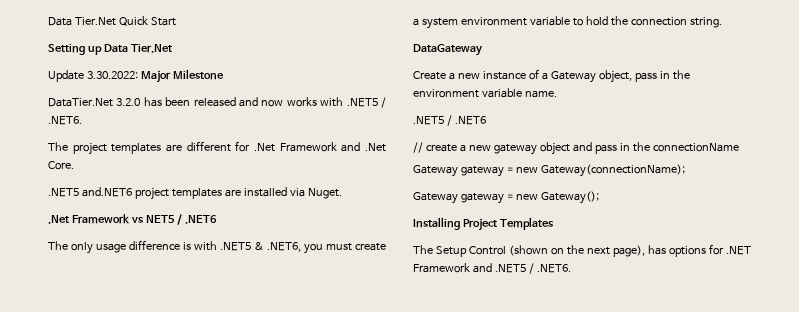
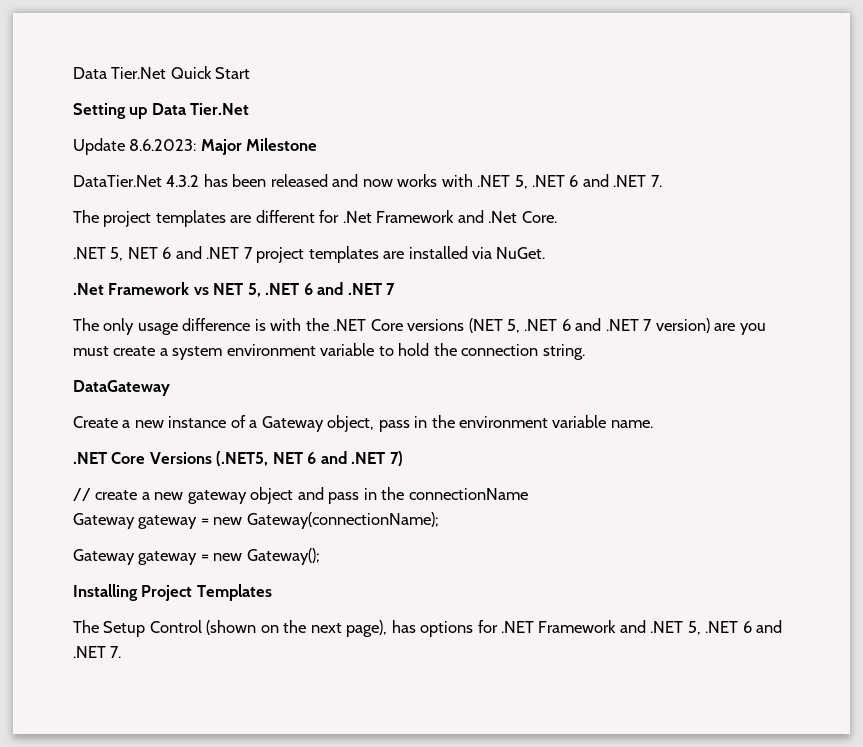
- Update 3.30.2022: Major Milestone
+ Update 8.6.2023: Major Milestone
- DataTier.Net 3.2.0 has been released and now works with .NET5 / .NET6.
+ DataTier.Net 4.3.2 has been released and now works with .NET 5, .NET 6 and .NET 7.
- .NET5 and.NET6 project templates are installed via Nuget.
+ .NET 5, NET 6 and .NET 7 project templates are installed via NuGet.
- .Net Framework vs NET5 / .NET6
+ .Net Framework vs NET 5, .NET 6 and .NET 7
- The only usage difference is with .NET5 & .NET6, you must create a system environment variable to hold the connection string.
+ The only usage difference is with the .NET Core versions (NET 5, .NET 6 and .NET 7 version) are you must create a system environment variable to hold the connection string.
- .NET5 / .NET6
+ .NET Core Versions (.NET5, NET 6 and .NET 7)
- The Setup Control (shown on the next page), has options for .NET Framework and .NET5 / .NET6.
+ The Setup Control (shown on the next page), has options for .NET Framework and .NET 5, .NET 6 and .NET 7.

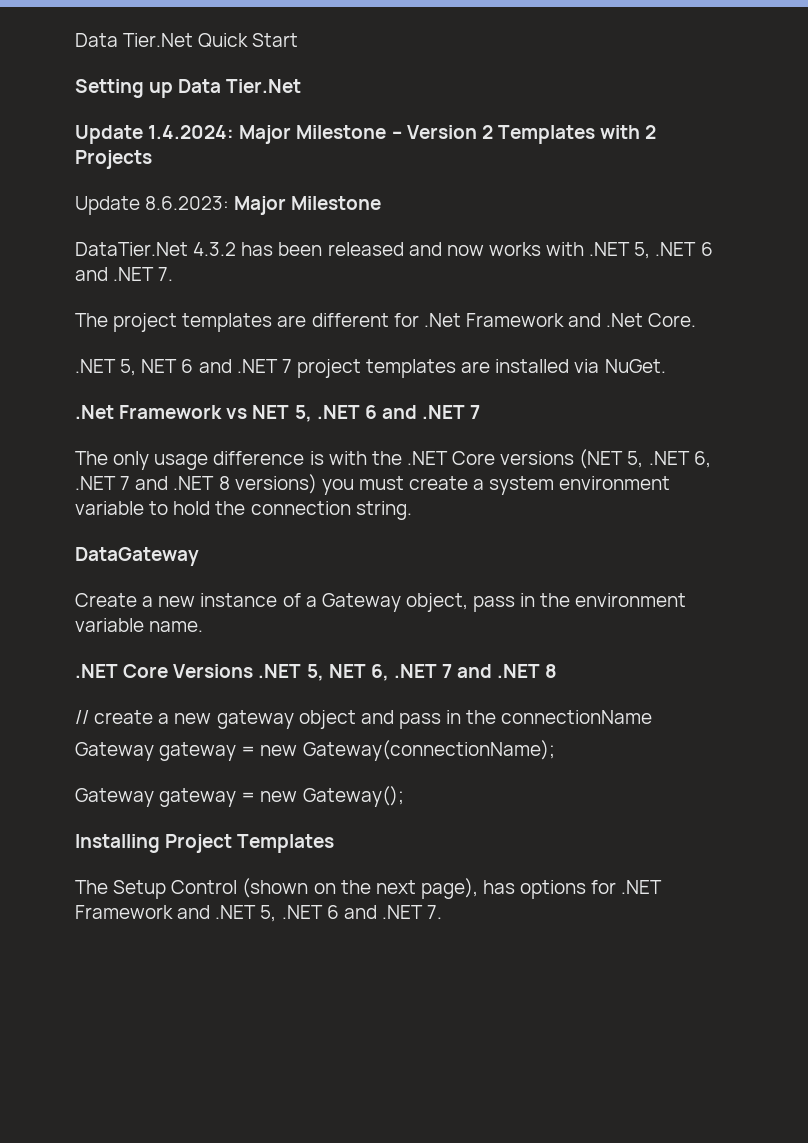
+ Update 1.4.2024: Major Milestone – Version 2 Templates with 2 Projects
- The only usage difference is with the .NET Core versions (NET 5, .NET 6 and .NET 7 version) are you must create a system environment variable to hold the connection string.
+ The only usage difference is with the .NET Core versions (NET 5, .NET 6, .NET 7 and .NET 8 versions) you must create a system environment variable to hold the connection string.
- .NET Core Versions (.NET5, NET 6 and .NET 7)
+ .NET Core Versions .NET 5, NET 6, .NET 7 and .NET 8

